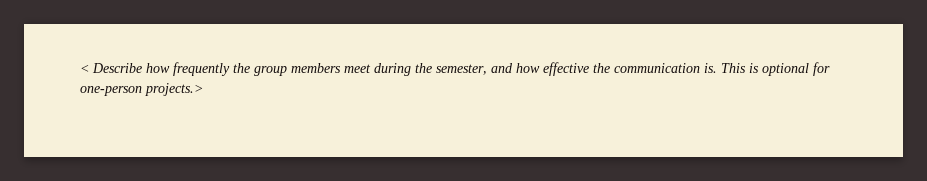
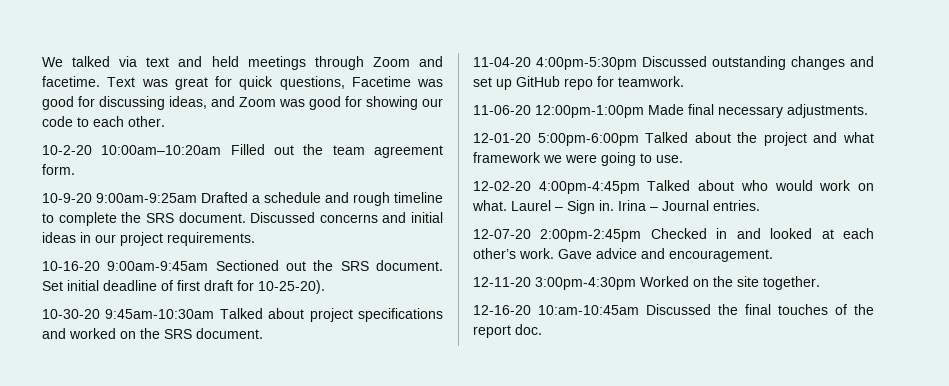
- < Describe how frequently the group members meet during the semester, and how effective the communication is. This is optional for one-person projects.>
+ We talked via text and held meetings through Zoom and facetime. Text was great for quick questions, Facetime was good for discussing ideas, and Zoom was good for showing our code to each other.
+ 10-2-20 10:00am–10:20am Filled out the team agreement form.
+ 10-9-20 9:00am-9:25am Drafted a schedule and rough timeline to complete the SRS document. Discussed concerns and initial ideas in our project requirements.
+ 10-16-20 9:00am-9:45am Sectioned out the SRS document. Set initial deadline of first draft for 10-25-20).
+ 10-30-20 9:45am-10:30am Talked about project specifications and worked on the SRS document.
+ 11-04-20 4:00pm-5:30pm Discussed outstanding changes and set up GitHub repo for teamwork.
+ 11-06-20 12:00pm-1:00pm Made final necessary adjustments.
+ 12-01-20 5:00pm-6:00pm Talked about the project and what framework we were going to use.
+ 12-02-20 4:00pm-4:45pm Talked about who would work on what. Laurel – Sign in. Irina – Journal entries.
+ 12-07-20 2:00pm-2:45pm Checked in and looked at each other’s work. Gave advice and encouragement.
+ 12-11-20 3:00pm-4:30pm Worked on the site together.
+ 12-16-20 10:am-10:45am Discussed the final touches of the report doc.

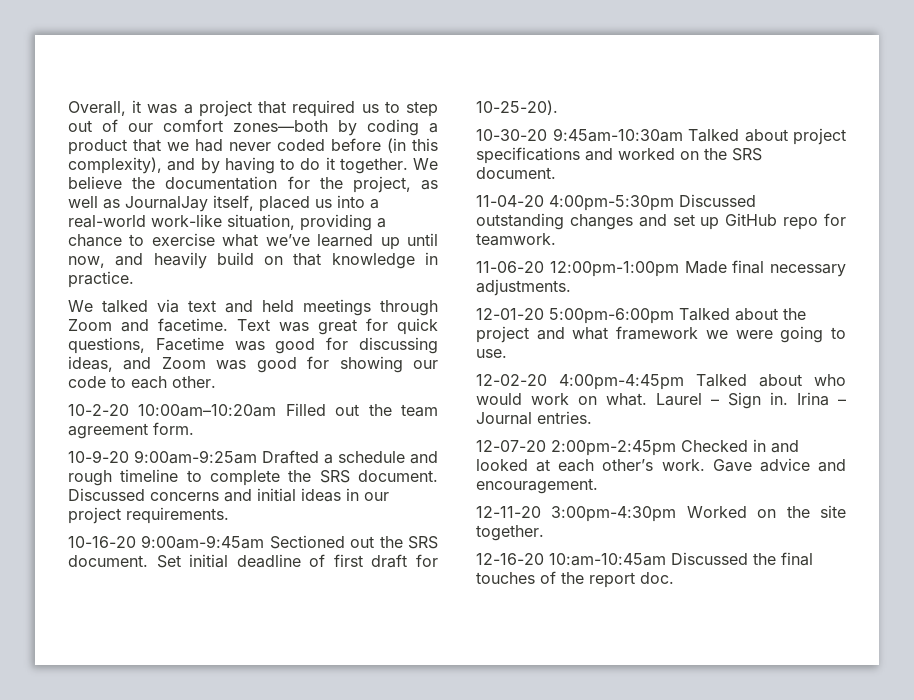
+ Overall, it was a project that required us to step out of our comfort zones—both by coding a product that we had never coded before (in this complexity), and by having to do it together. We believe the documentation for the project, as well as JournalJay itself, placed us into a real-world work-like situation, providing a chance to exercise what we’ve learned up until now, and heavily build on that knowledge in practice.

